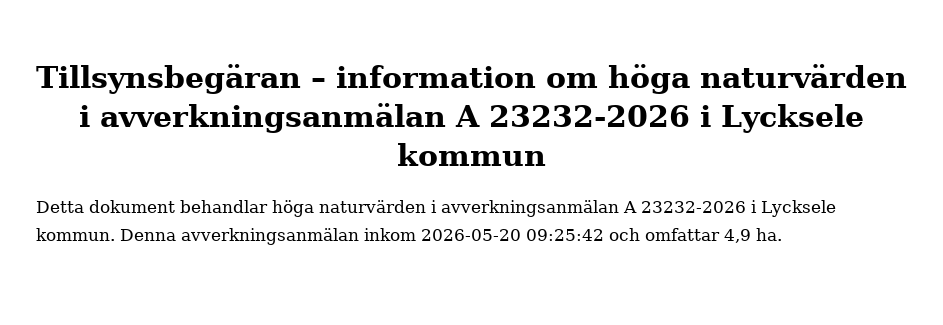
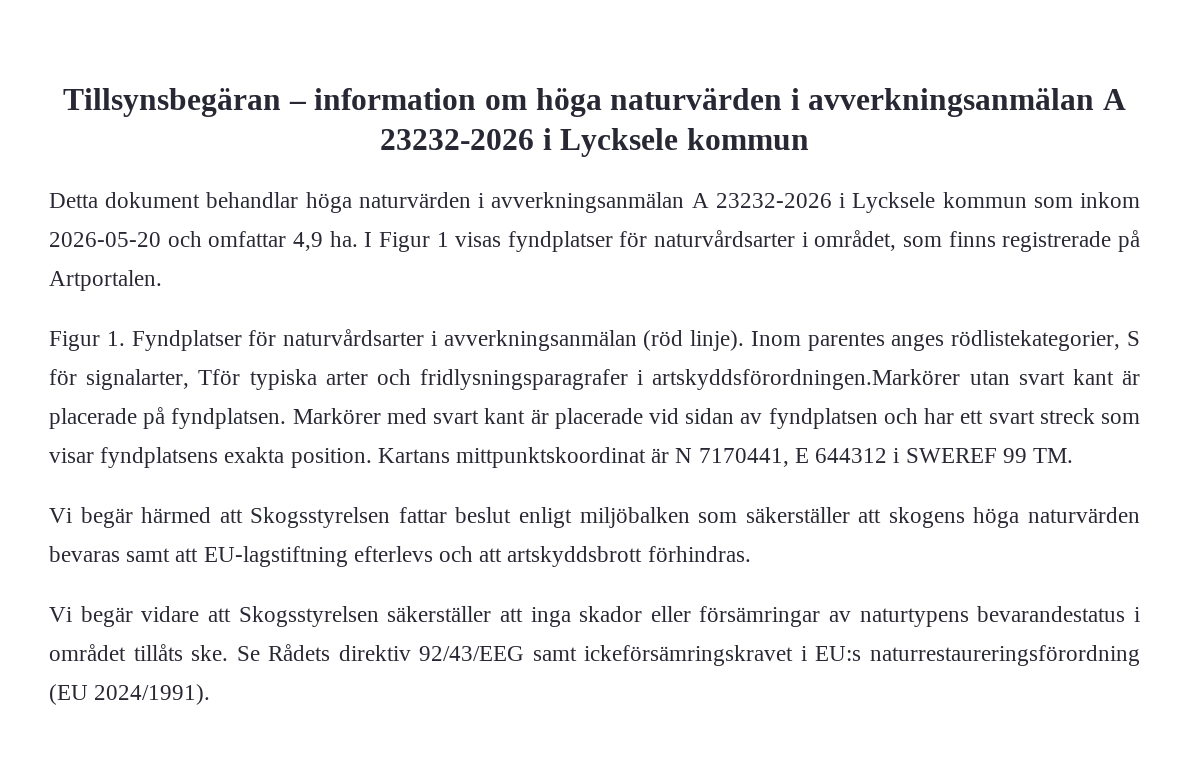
- Detta dokument behandlar höga naturvärden i avverkningsanmälan A 23232-2026 i Lycksele kommun. Denna avverkningsanmälan inkom 2026-05-20 09:25:42 och omfattar 4,9 ha.
+ Detta dokument behandlar höga naturvärden i avverkningsanmälan A 23232-2026 i Lycksele kommun som inkom 2026-05-20 och omfattar 4,9 ha.
+ I Figur 1 visas fyndplatser för naturvårdsarter i området, som finns registrerade på Artportalen.
+ Figur 1. Fyndplatser för naturvårdsarter i avverkningsanmälan (röd linje). Inom parentes anges rödlistekategorier, S för signalarter, Tför typiska arter och fridlysningsparagrafer i artskyddsförordningen.Markörer utan svart kant är placerade på fyndplatsen. Markörer med svart kant är placerade vid sidan av fyndplatsen och har ett svart streck som visar fyndplatsens exakta position. Kartans mittpunktskoordinat är N 7170441, E 644312 i SWEREF 99 TM.
+ Vi begär härmed att Skogsstyrelsen fattar beslut enligt miljöbalken som säkerställer att skogens höga naturvärden bevaras samt att EU-lagstiftning efterlevs och att artskyddsbrott förhindras.
+ Vi begär vidare att Skogsstyrelsen säkerställer att inga skador eller försämringar av naturtypens bevarandestatus i området tillåts ske. Se Rådets direktiv 92/43/EEG samt ickeförsämringskravet i EU:s naturrestaureringsförordning (EU 2024/1991).

